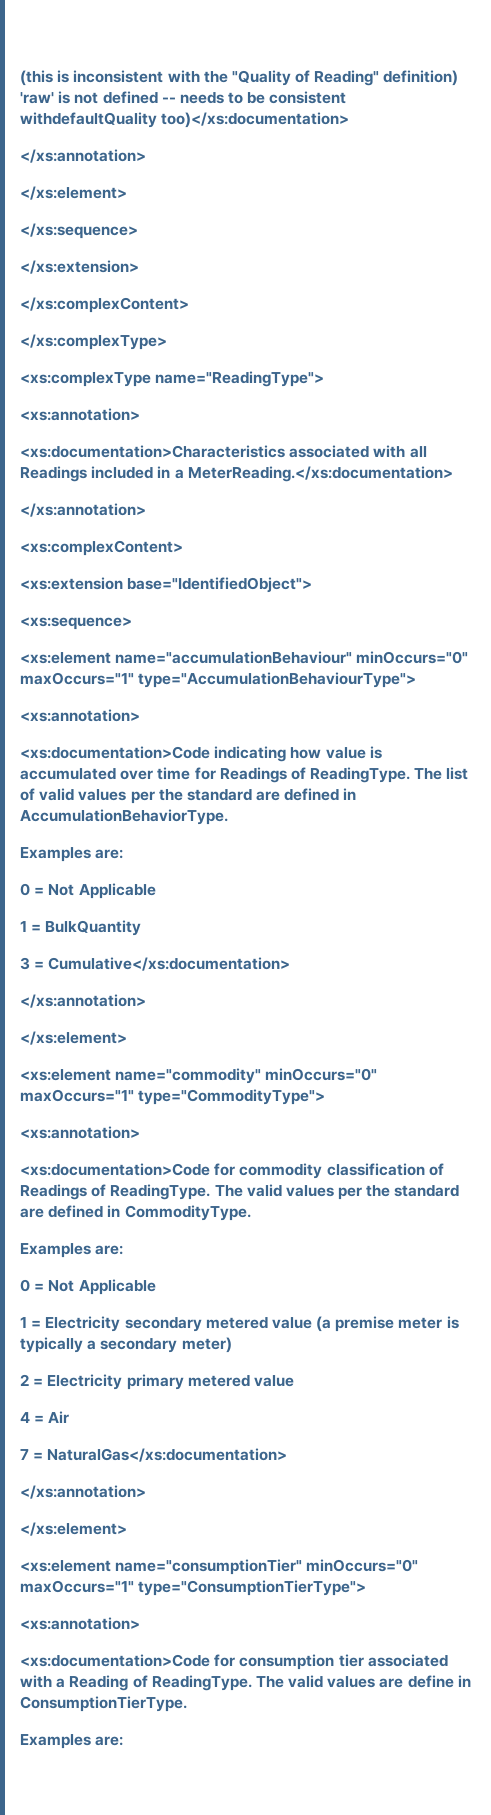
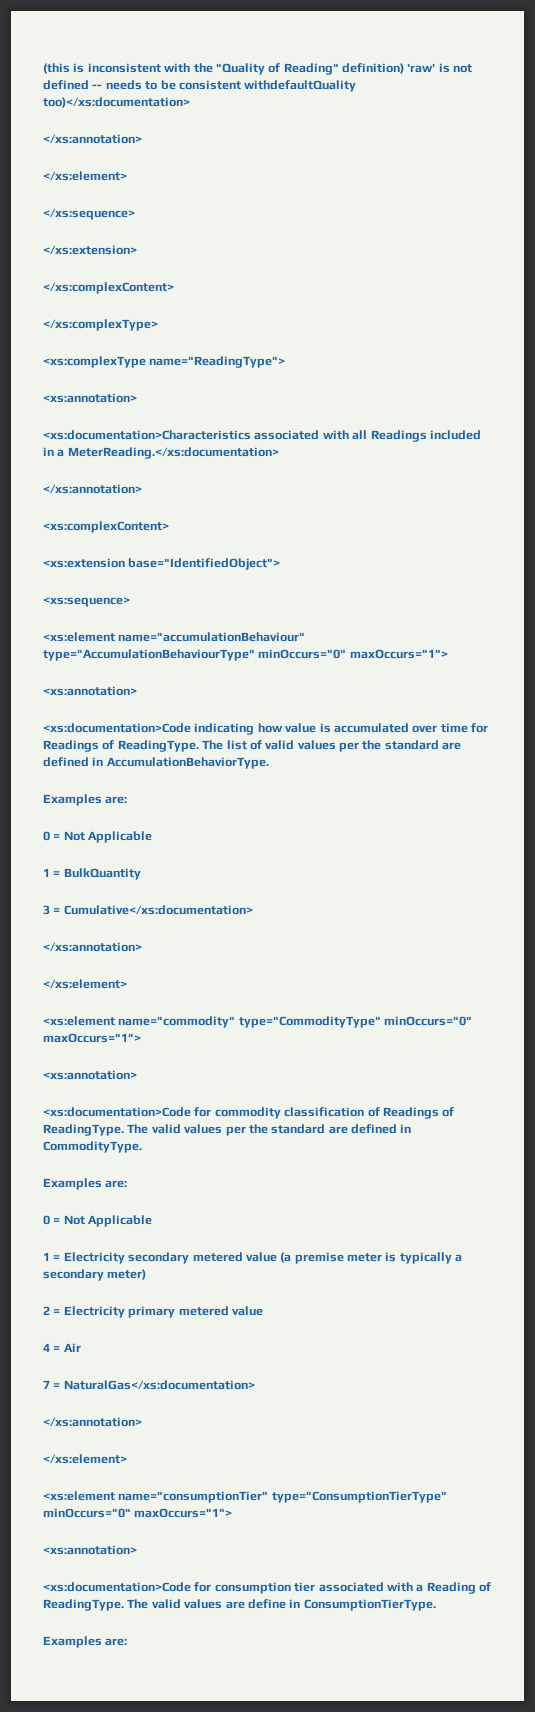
- <xs:element name="accumulationBehaviour" minOccurs="0" maxOccurs="1" type="AccumulationBehaviourType">
+ <xs:element name="accumulationBehaviour" type="AccumulationBehaviourType" minOccurs="0" maxOccurs="1">
- <xs:element name="commodity" minOccurs="0" maxOccurs="1" type="CommodityType">
+ <xs:element name="commodity" type="CommodityType" minOccurs="0" maxOccurs="1">
- <xs:element name="consumptionTier" minOccurs="0" maxOccurs="1" type="ConsumptionTierType">
+ <xs:element name="consumptionTier" type="ConsumptionTierType" minOccurs="0" maxOccurs="1">

